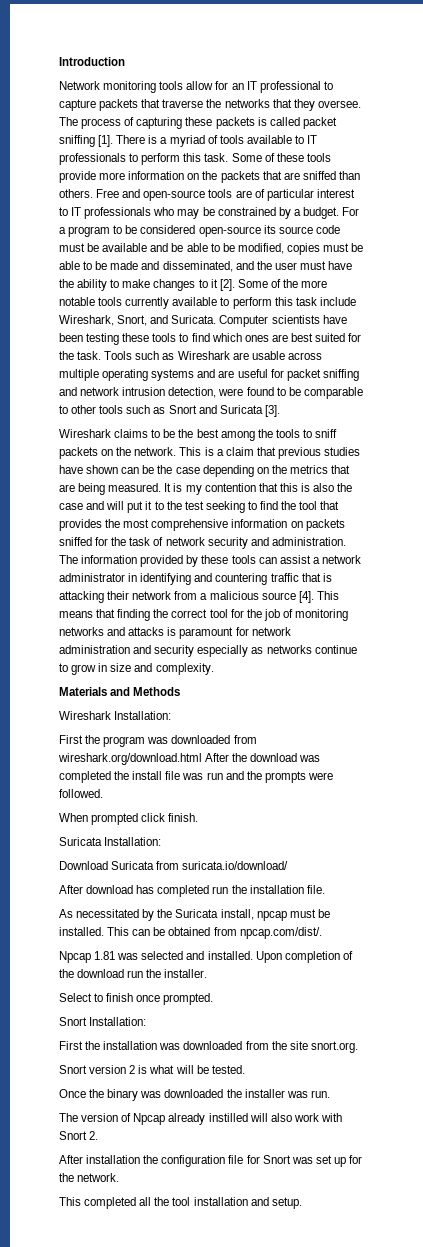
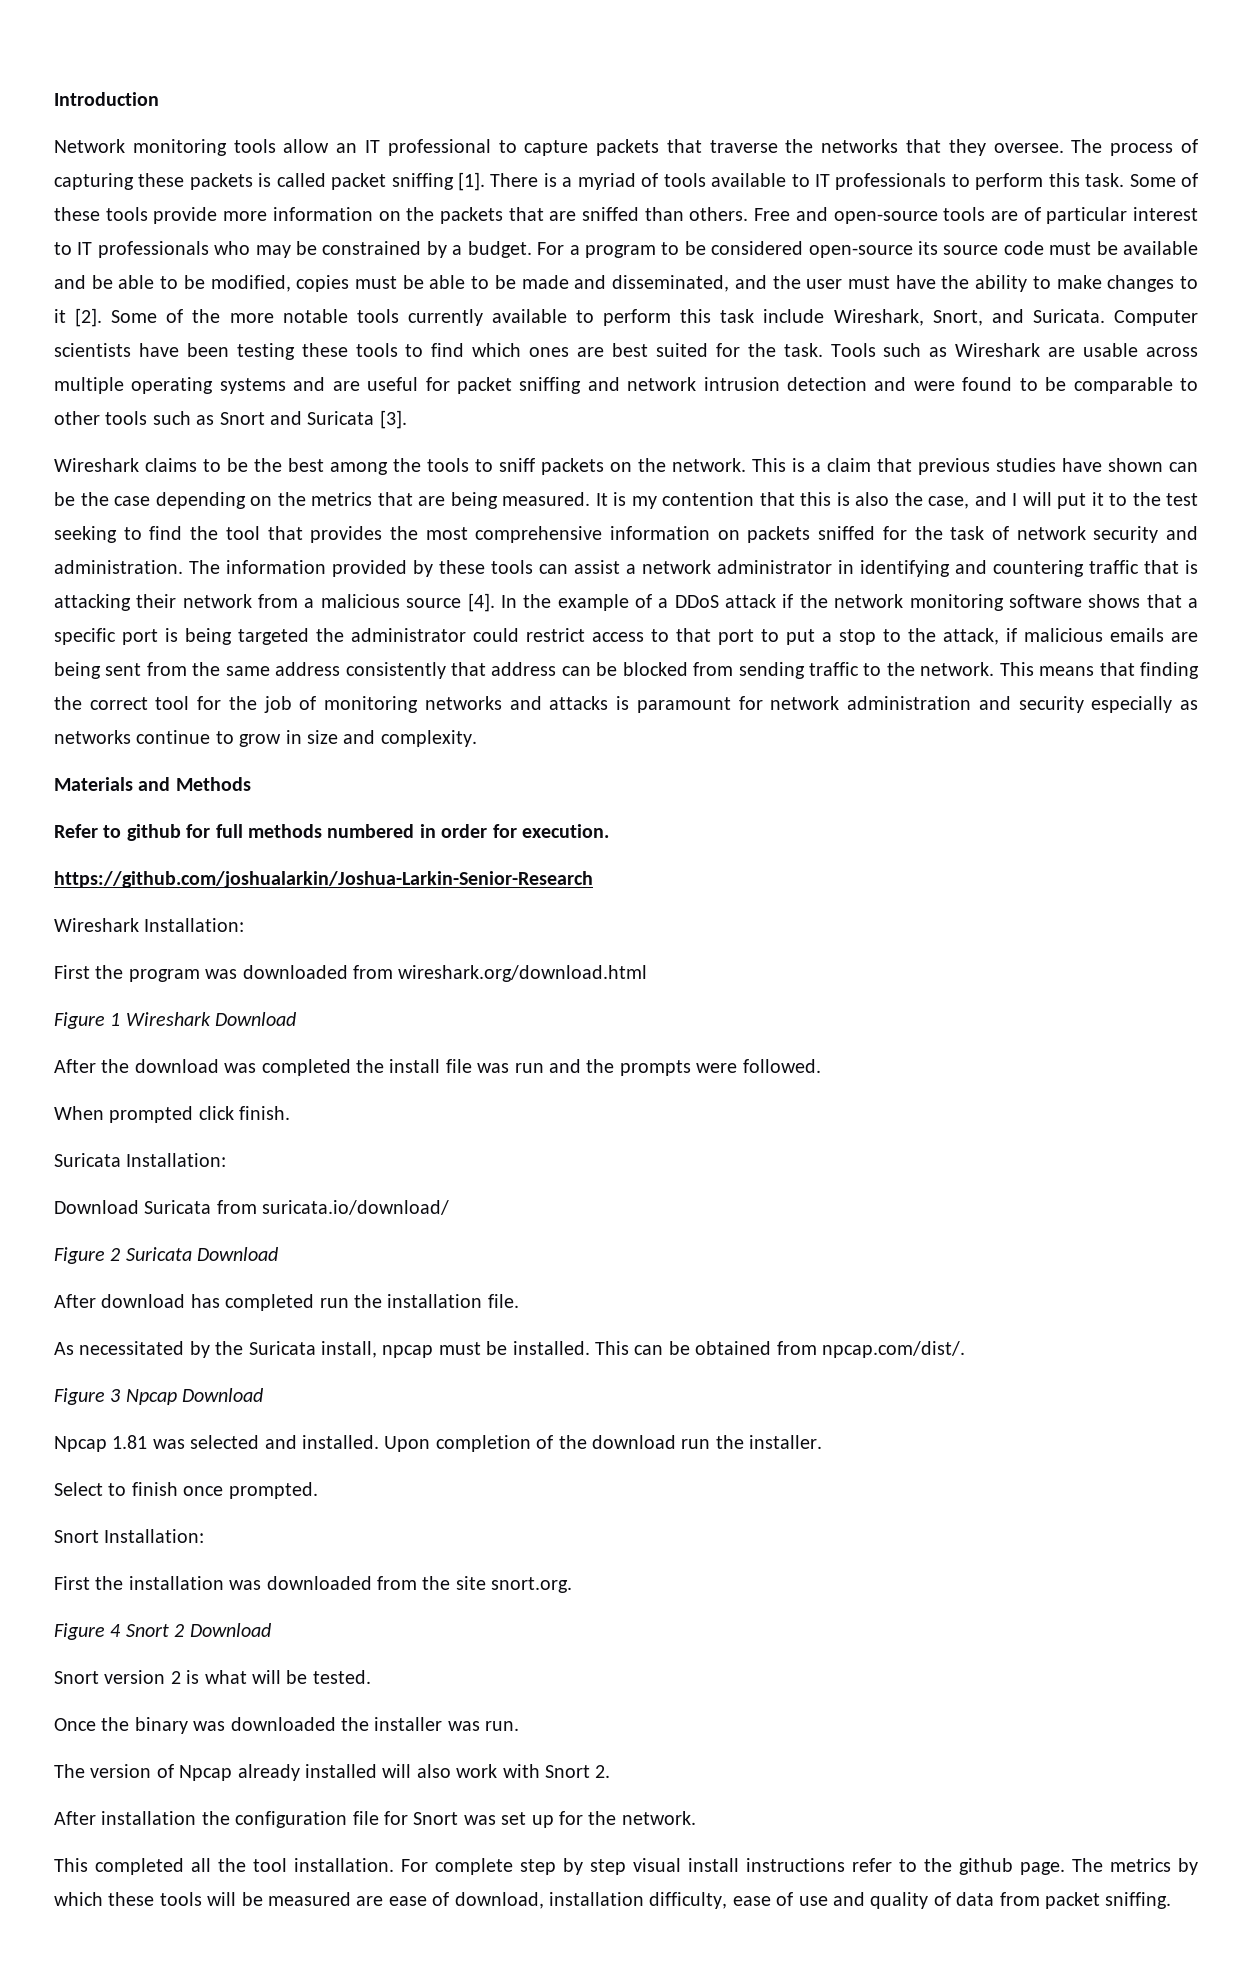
- Network monitoring tools allow for an IT professional to capture packets that traverse the networks that they oversee.
+ Network monitoring tools allow an IT professional to capture packets that traverse the networks that they oversee.
- Tools such as Wireshark are usable across multiple operating systems and are useful for packet sniffing and network intrusion detection, were found to be comparable to other tools such as Snort and Suricata [3].
+ Tools such as Wireshark are usable across multiple operating systems and are useful for packet sniffing and network intrusion detection and were found to be comparable to other tools such as Snort and Suricata [3].
- It is my contention that this is also the case and will put it to the test seeking to find the tool that provides the most comprehensive information on packets sniffed for the task of network security and administration.
+ It is my contention that this is also the case, and I will put it to the test seeking to find the tool that provides the most comprehensive information on packets sniffed for the task of network security and administration.
+ In the example of a DDoS attack if the network monitoring software shows that a specific port is being targeted the administrator could restrict access to that port to put a stop to the attack, if malicious emails are being sent from the same address consistently that address can be blocked from sending traffic to the network.
+ Refer to github for full methods numbered in order for execution.
+ https://github.com/joshualarkin/Joshua-Larkin-Senior-Research
- First the program was downloaded from wireshark.org/download.html After the download was completed the install file was run and the prompts were followed.
+ First the program was downloaded from wireshark.org/download.html
+ Figure 1 Wireshark Download
+ After the download was completed the install file was run and the prompts were followed.
+ Figure 2 Suricata Download
+ Figure 3 Npcap Download
+ Figure 4 Snort 2 Download
- The version of Npcap already instilled will also work with Snort 2.
+ The version of Npcap already installed will also work with Snort 2.
- This completed all the tool installation and setup.
+ This completed all the tool installation. For complete step by step visual install instructions refer to the github page. The metrics by which these tools will be measured are ease of download, installation difficulty, ease of use and quality of data from packet sniffing.

